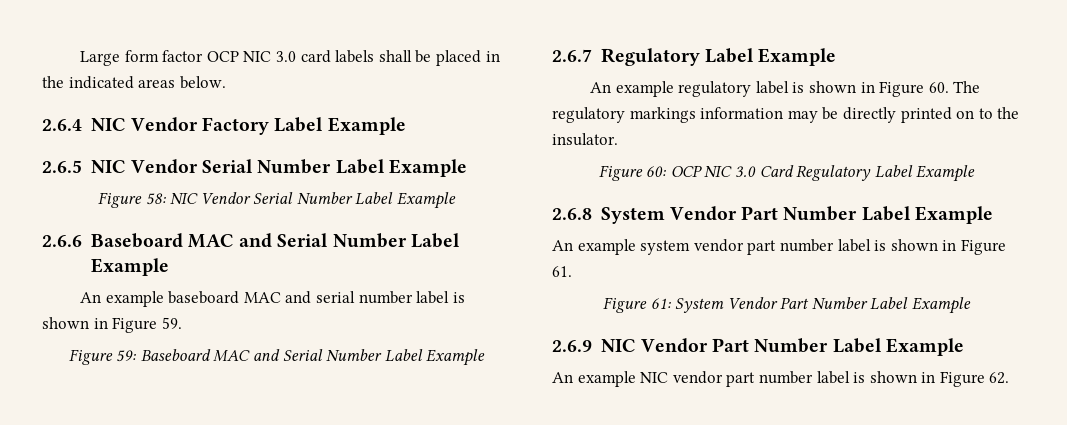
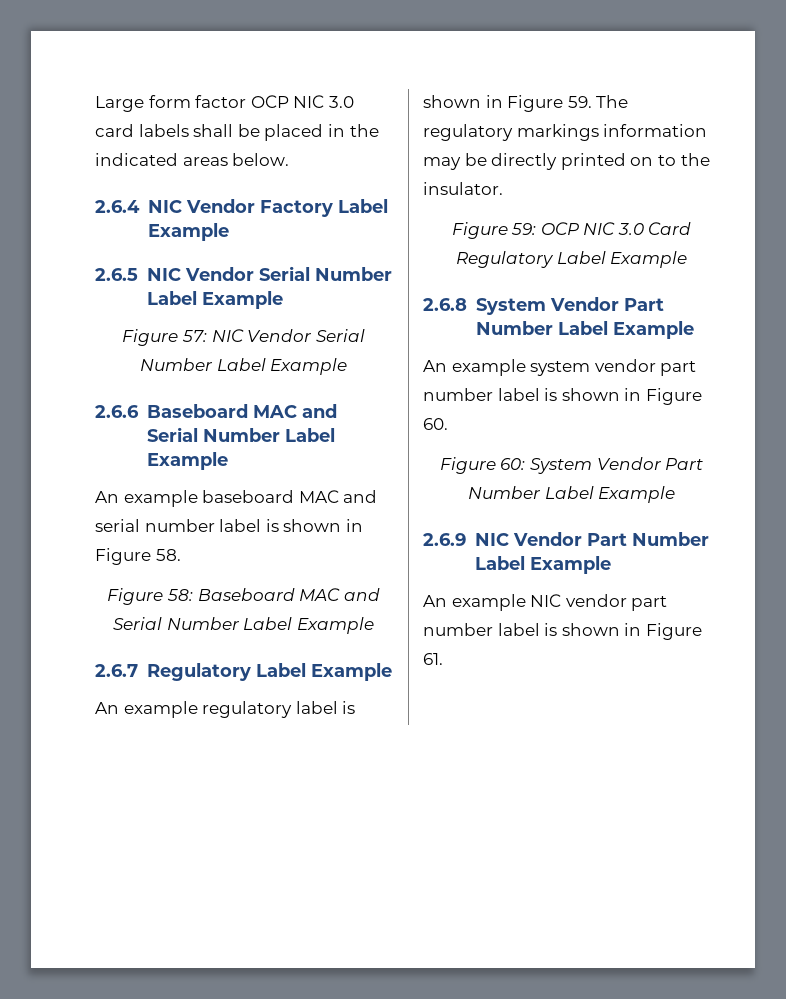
- Figure 58: NIC Vendor Serial Number Label Example
+ Figure 57: NIC Vendor Serial Number Label Example
- An example baseboard MAC and serial number label is shown in Figure 59.
- Figure 59: Baseboard MAC and Serial Number Label Example
+ An example baseboard MAC and serial number label is shown in Figure 58.
+ Figure 58: Baseboard MAC and Serial Number Label Example
- An example regulatory label is shown in Figure 60. The regulatory markings information may be directly printed on to the insulator.
+ An example regulatory label is shown in Figure 59. The regulatory markings information may be directly printed on to the insulator.
- Figure 60: OCP NIC 3.0 Card Regulatory Label Example
+ Figure 59: OCP NIC 3.0 Card Regulatory Label Example
- An example system vendor part number label is shown in Figure 61.
- Figure 61: System Vendor Part Number Label Example
+ An example system vendor part number label is shown in Figure 60.
+ Figure 60: System Vendor Part Number Label Example
- An example NIC vendor part number label is shown in Figure 62.
+ An example NIC vendor part number label is shown in Figure 61.

